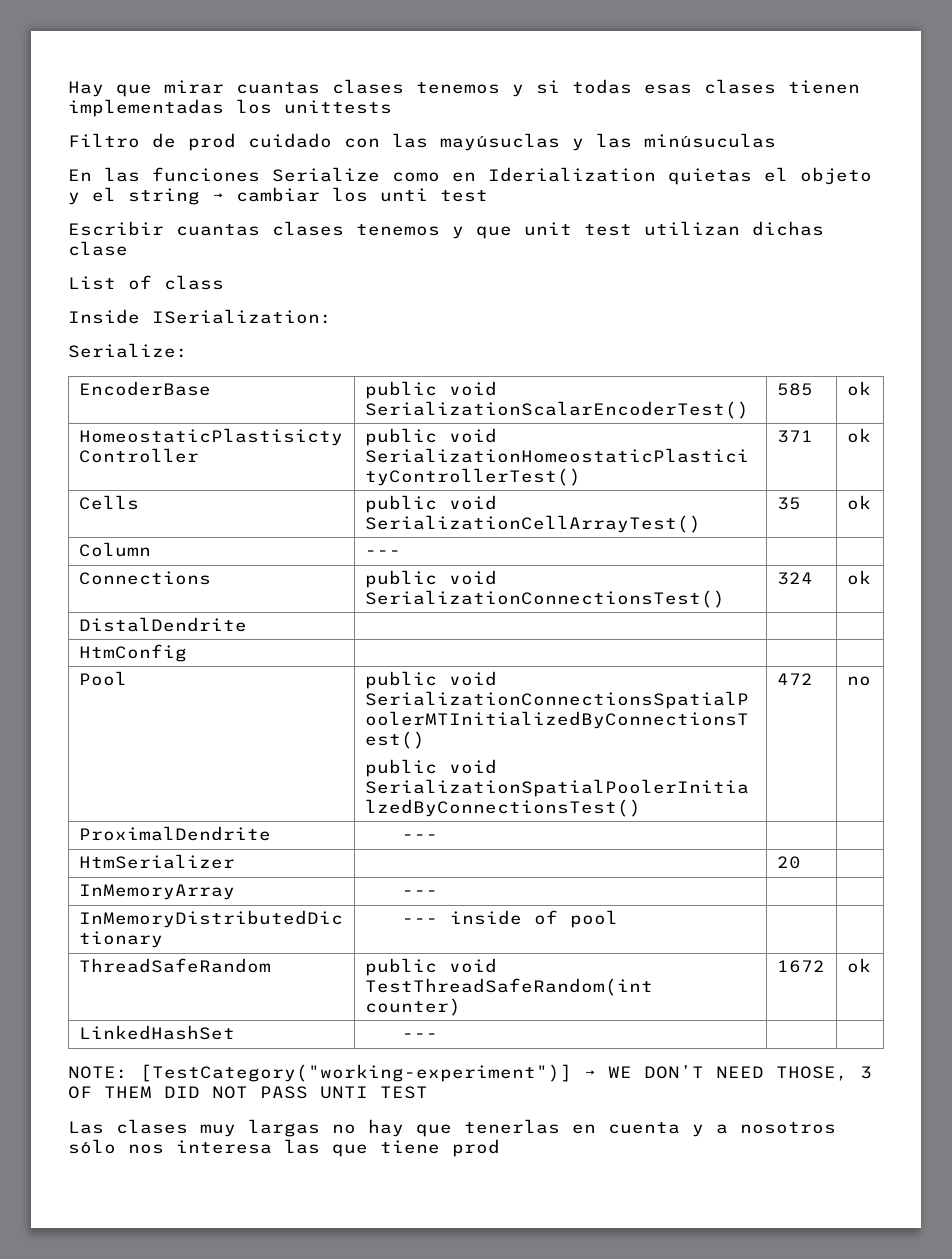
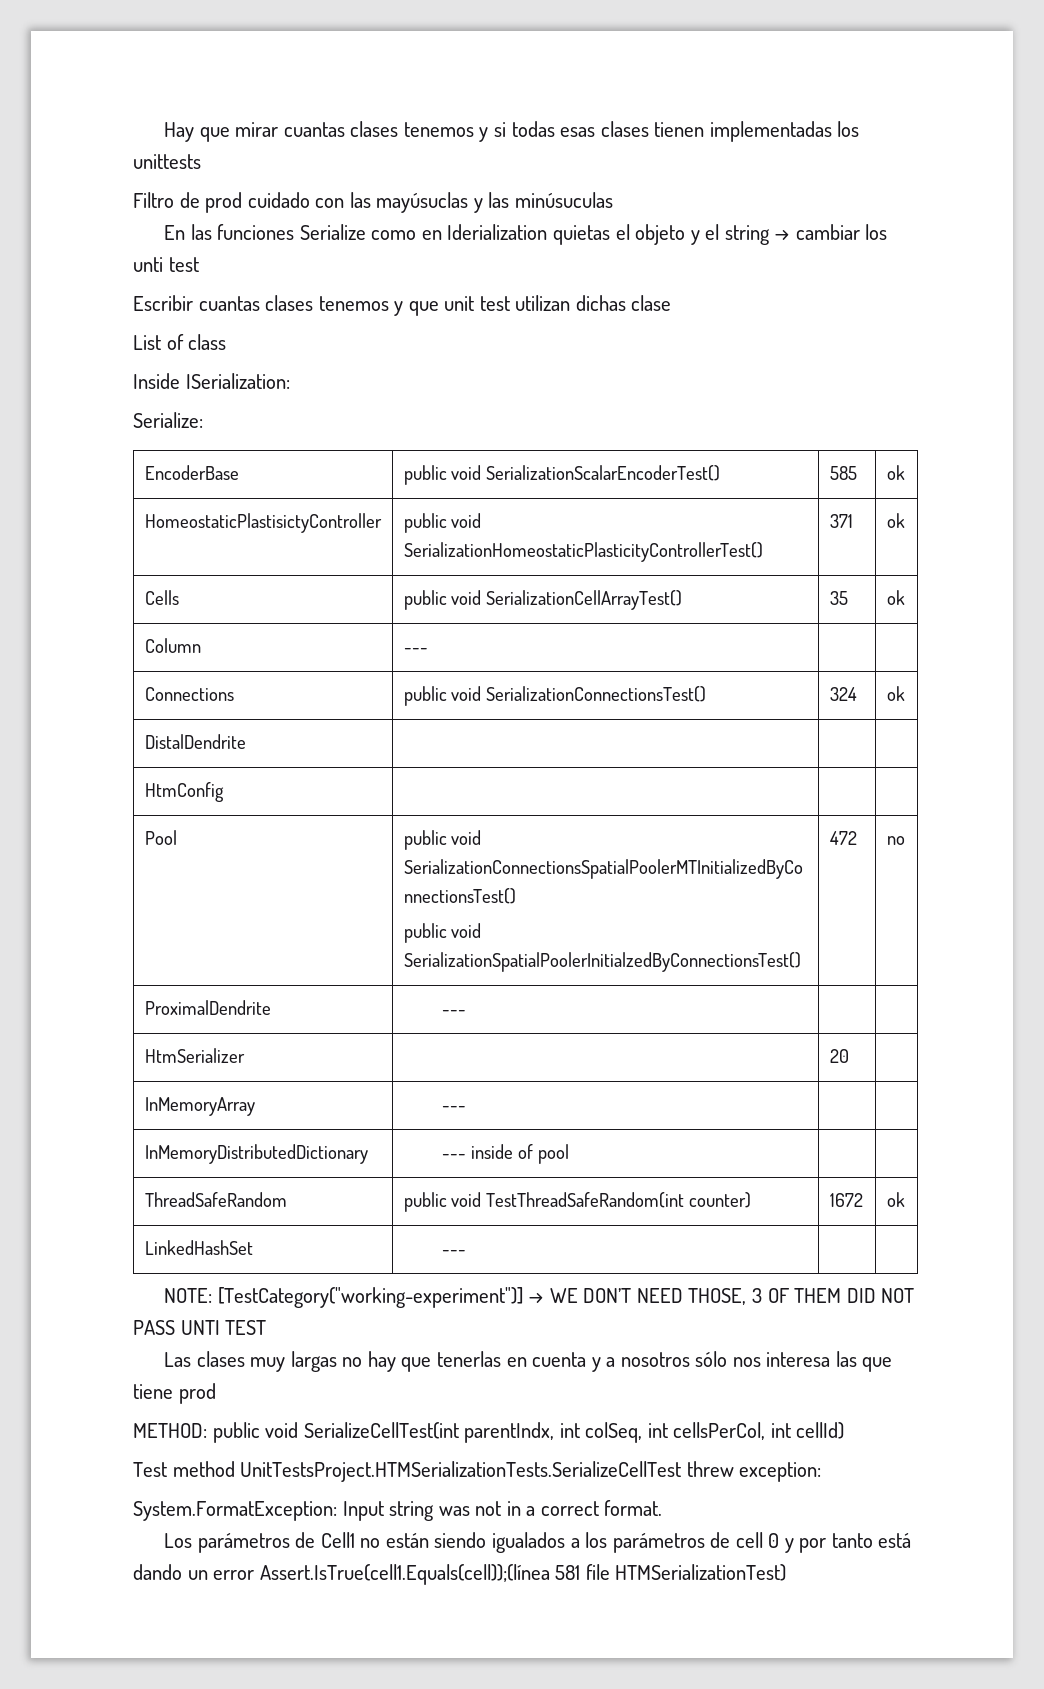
+ METHOD: public void SerializeCellTest(int parentIndx, int colSeq, int cellsPerCol, int cellId)
+ Test method UnitTestsProject.HTMSerializationTests.SerializeCellTest threw exception:
+ System.FormatException: Input string was not in a correct format.
+ Los parámetros de Cell1 no están siendo igualados a los parámetros de cell 0 y por tanto está dando un error Assert.IsTrue(cell1.Equals(cell));(línea 581 file HTMSerializationTest)

